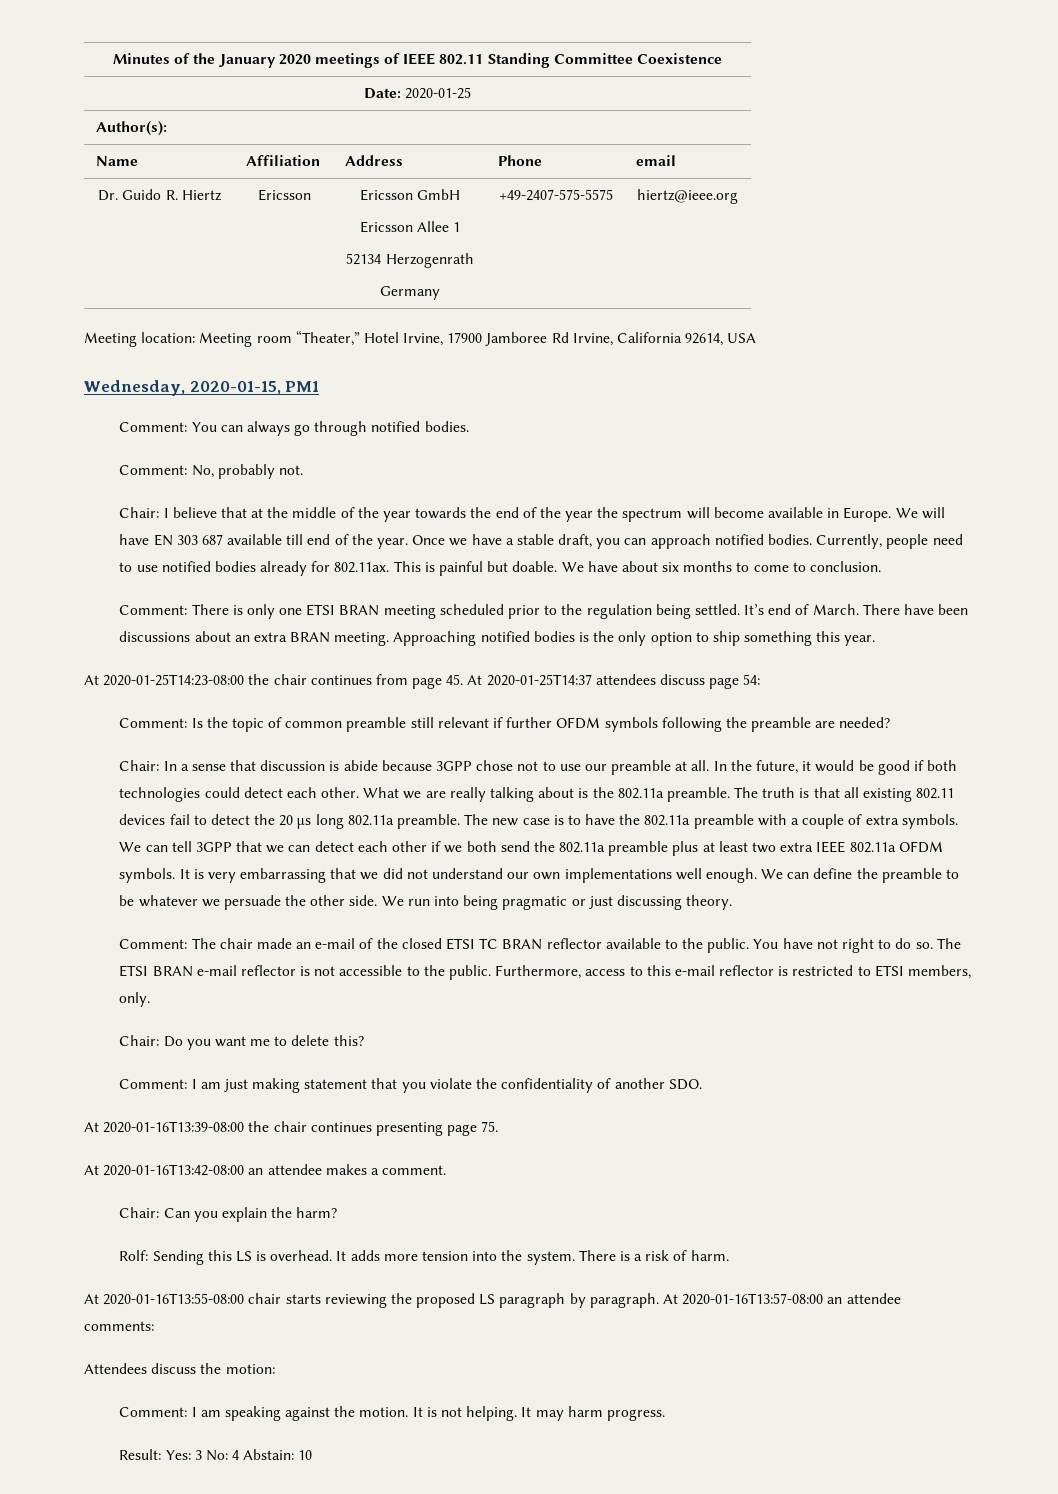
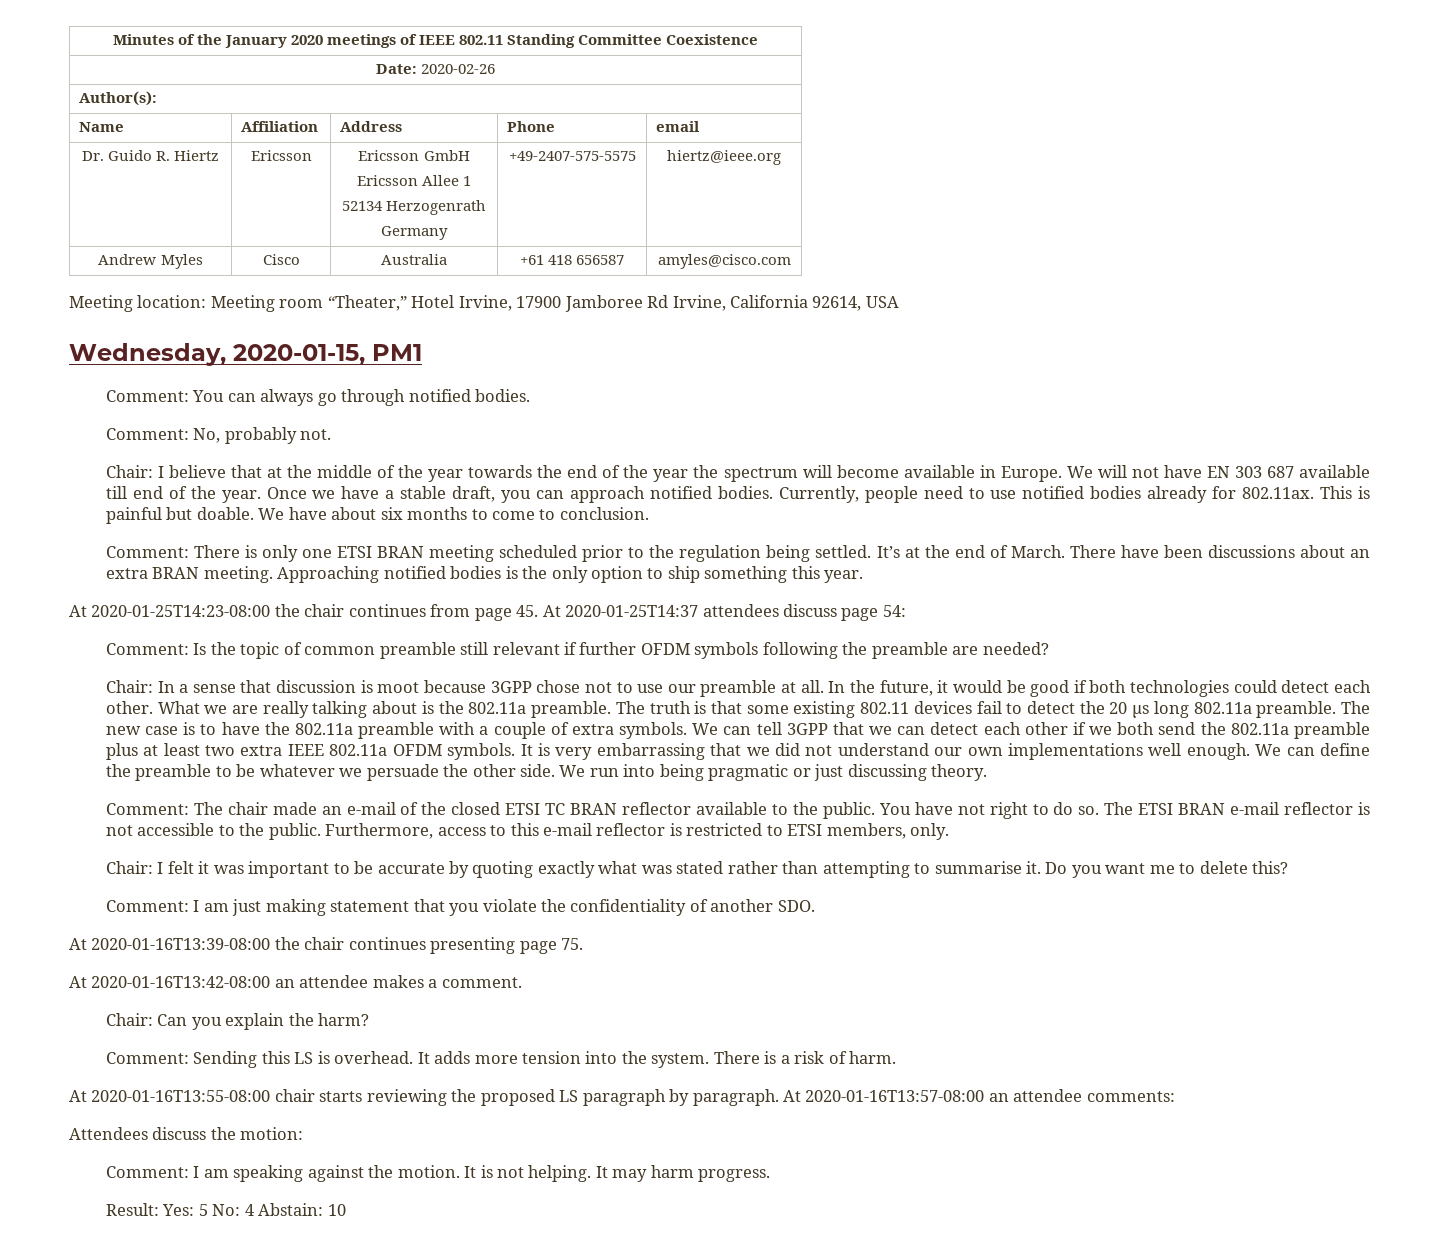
- Date: 2020-01-25
+ Date: 2020-02-26
+ Andrew Myles | Cisco | Australia | +61 418 656587 | amyles@cisco.com
- We will have EN 303 687 available till end of the year.
+ We will not have EN 303 687 available till end of the year.
- It’s end of March.
+ It’s at the end of March.
- Chair: In a sense that discussion is abide because 3GPP chose not to use our preamble at all.
+ Chair: In a sense that discussion is moot because 3GPP chose not to use our preamble at all.
- The truth is that all existing 802.11 devices fail to detect the 20 µs long 802.11a preamble.
+ The truth is that some existing 802.11 devices fail to detect the 20 µs long 802.11a preamble.
- Chair: Do you want me to delete this?
+ Chair: I felt it was important to be accurate by quoting exactly what was stated rather than attempting to summarise it. Do you want me to delete this?
- Rolf: Sending this LS is overhead.
+ Comment: Sending this LS is overhead.
- Result: Yes: 3 No: 4 Abstain: 10
+ Result: Yes: 5 No: 4 Abstain: 10

